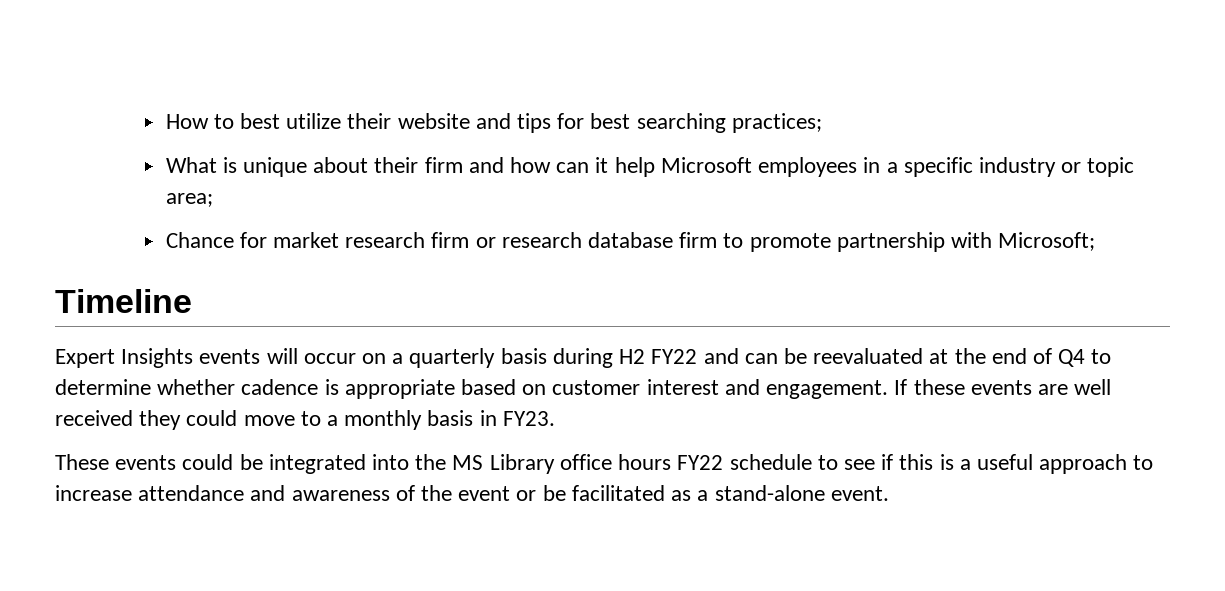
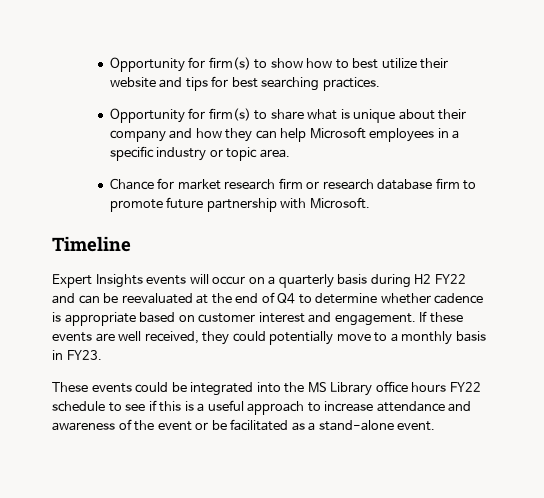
- How to best utilize their website and tips for best searching practices;
- What is unique about their firm and how can it help Microsoft employees in a specific industry or topic area;
+ Opportunity for firm(s) to show how to best utilize their website and tips for best searching practices.
+ Opportunity for firm(s) to share what is unique about their company and how they can help Microsoft employees in a specific industry or topic area.
- Chance for market research firm or research database firm to promote partnership with Microsoft;
+ Chance for market research firm or research database firm to promote future partnership with Microsoft.
- If these events are well received they could move to a monthly basis in FY23.
+ If these events are well received, they could potentially move to a monthly basis in FY23.

